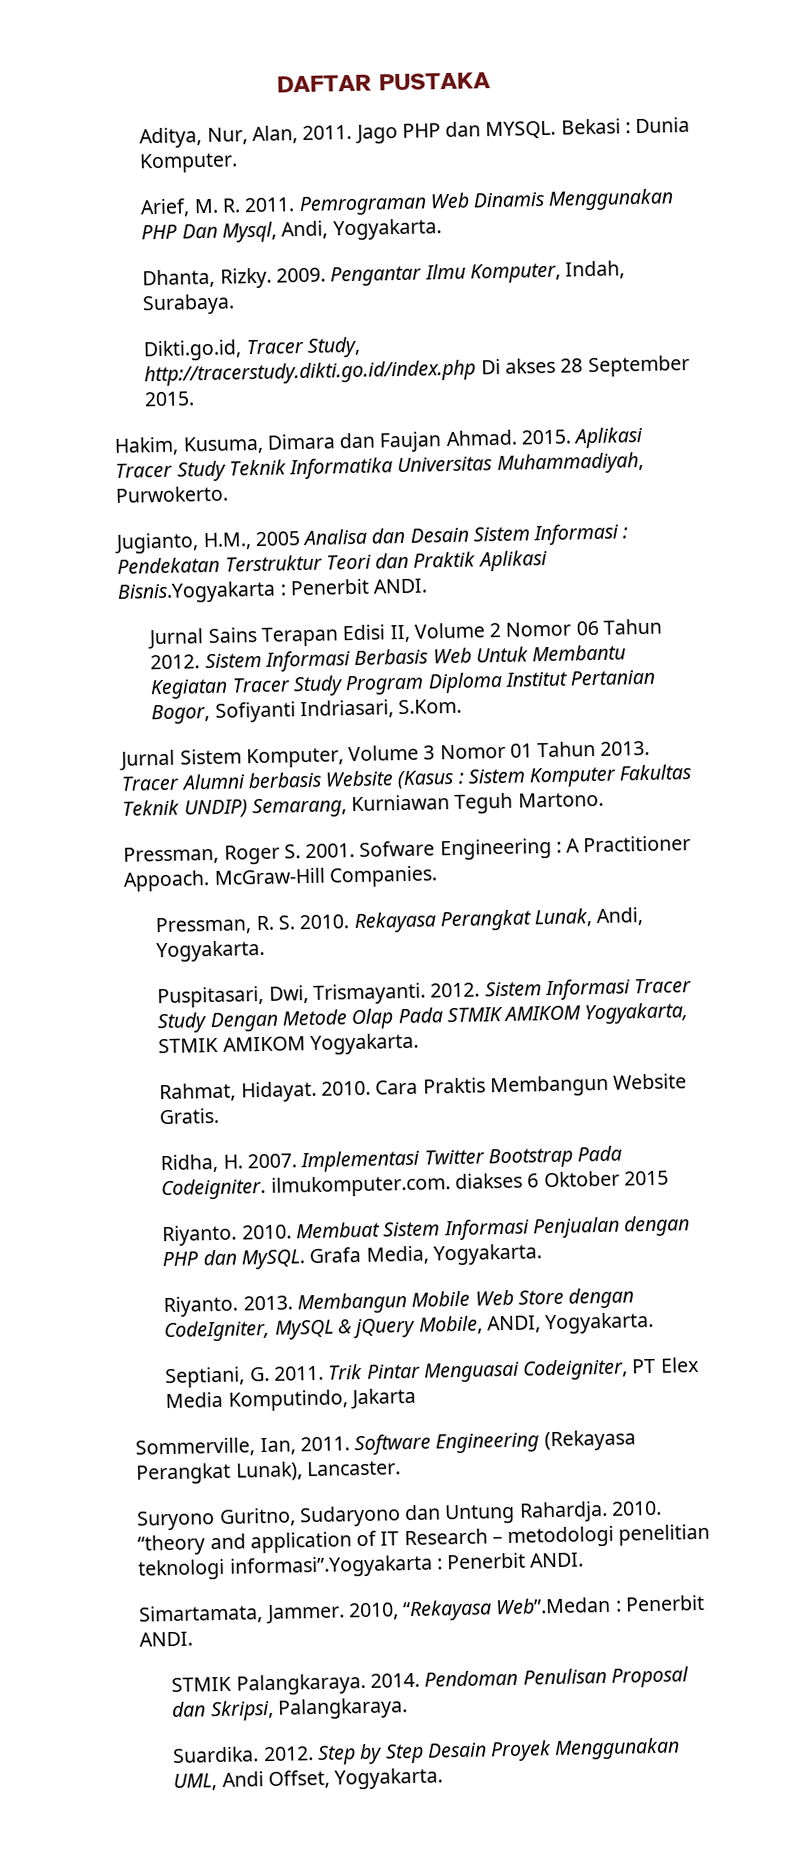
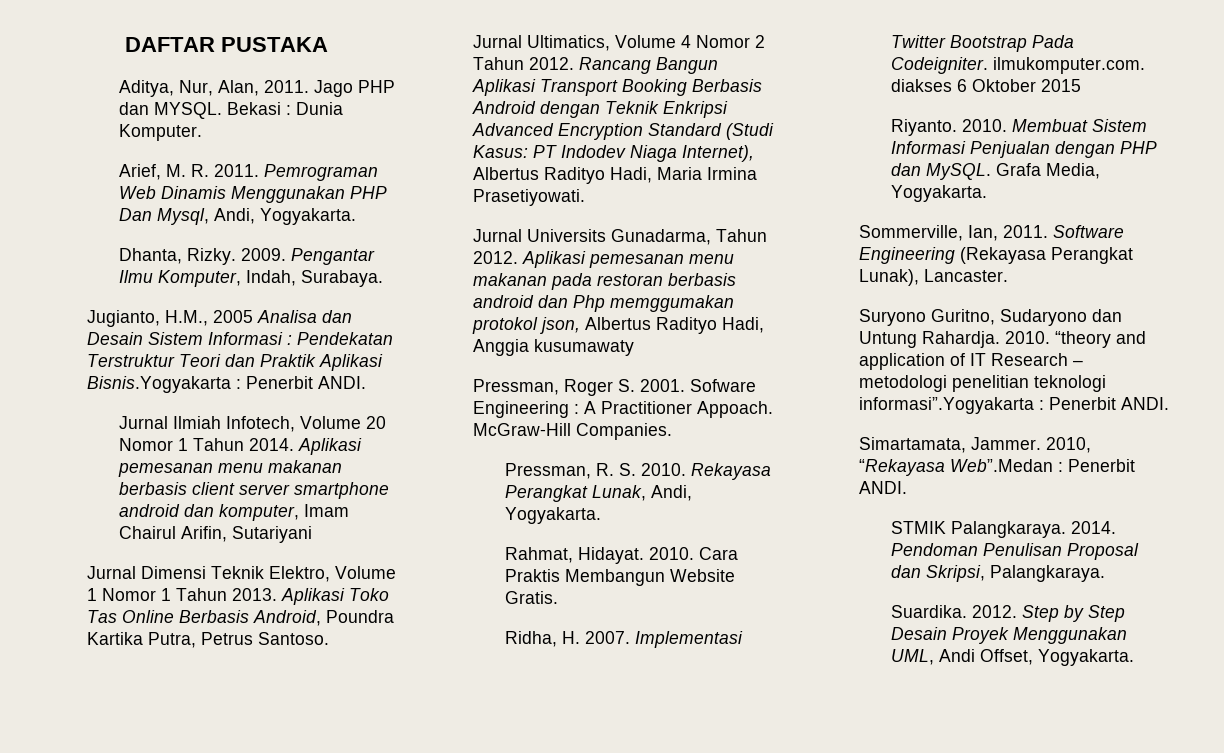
- Dikti.go.id, Tracer Study, http://tracerstudy.dikti.go.id/index.php Di akses 28 September 2015.
- Hakim, Kusuma, Dimara dan Faujan Ahmad. 2015. Aplikasi Tracer Study Teknik Informatika Universitas Muhammadiyah, Purwokerto.
- Jurnal Sains Terapan Edisi II, Volume 2 Nomor 06 Tahun 2012. Sistem Informasi Berbasis Web Untuk Membantu Kegiatan Tracer Study Program Diploma Institut Pertanian Bogor, Sofiyanti Indriasari, S.Kom.
- Jurnal Sistem Komputer, Volume 3 Nomor 01 Tahun 2013. Tracer Alumni berbasis Website (Kasus : Sistem Komputer Fakultas Teknik UNDIP) Semarang, Kurniawan Teguh Martono.
+ Jurnal Ilmiah Infotech, Volume 20 Nomor 1 Tahun 2014. Aplikasi pemesanan menu makanan berbasis client server smartphone android dan komputer, Imam Chairul Arifin, Sutariyani
+ Jurnal Dimensi Teknik Elektro, Volume 1 Nomor 1 Tahun 2013. Aplikasi Toko Tas Online Berbasis Android, Poundra Kartika Putra, Petrus Santoso.
+ Jurnal Ultimatics, Volume 4 Nomor 2 Tahun 2012. Rancang Bangun Aplikasi Transport Booking Berbasis Android dengan Teknik Enkripsi Advanced Encryption Standard (Studi Kasus: PT Indodev Niaga Internet), Albertus Radityo Hadi, Maria Irmina Prasetiyowati.
+ Jurnal Universits Gunadarma, Tahun 2012. Aplikasi pemesanan menu makanan pada restoran berbasis android dan Php memggumakan protokol json, Albertus Radityo Hadi, Anggia kusumawaty
- Puspitasari, Dwi, Trismayanti. 2012. Sistem Informasi Tracer Study Dengan Metode Olap Pada STMIK AMIKOM Yogyakarta, STMIK AMIKOM Yogyakarta.
- Riyanto. 2013. Membangun Mobile Web Store dengan CodeIgniter, MySQL & jQuery Mobile, ANDI, Yogyakarta.
- Septiani, G. 2011. Trik Pintar Menguasai Codeigniter, PT Elex Media Komputindo, Jakarta

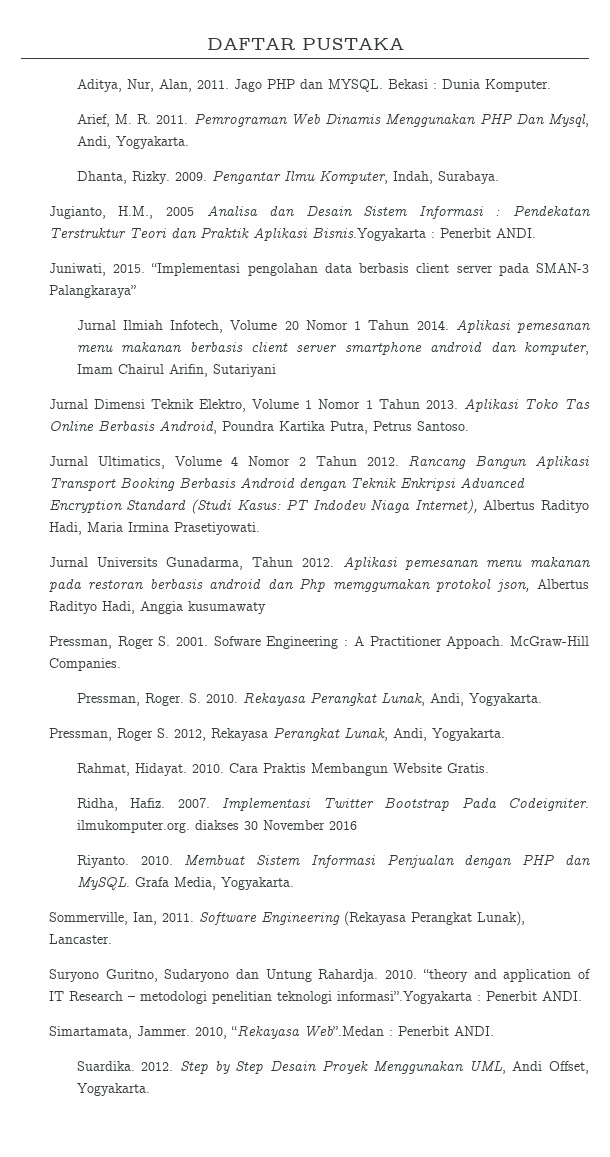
+ Juniwati, 2015. “Implementasi pengolahan data berbasis client server pada SMAN-3 Palangkaraya”
- Pressman, R. S. 2010.
+ Pressman, Roger. S. 2010.
+ Pressman, Roger S. 2012, Rekayasa Perangkat Lunak, Andi, Yogyakarta.
- Ridha, H. 2007.
+ Ridha, Hafiz. 2007.
- Implementasi Twitter Bootstrap Pada Codeigniter. ilmukomputer.com. diakses 6 Oktober 2015
+ Implementasi Twitter Bootstrap Pada Codeigniter. ilmukomputer.org. diakses 30 November 2016
- STMIK Palangkaraya. 2014. Pendoman Penulisan Proposal dan Skripsi, Palangkaraya.

